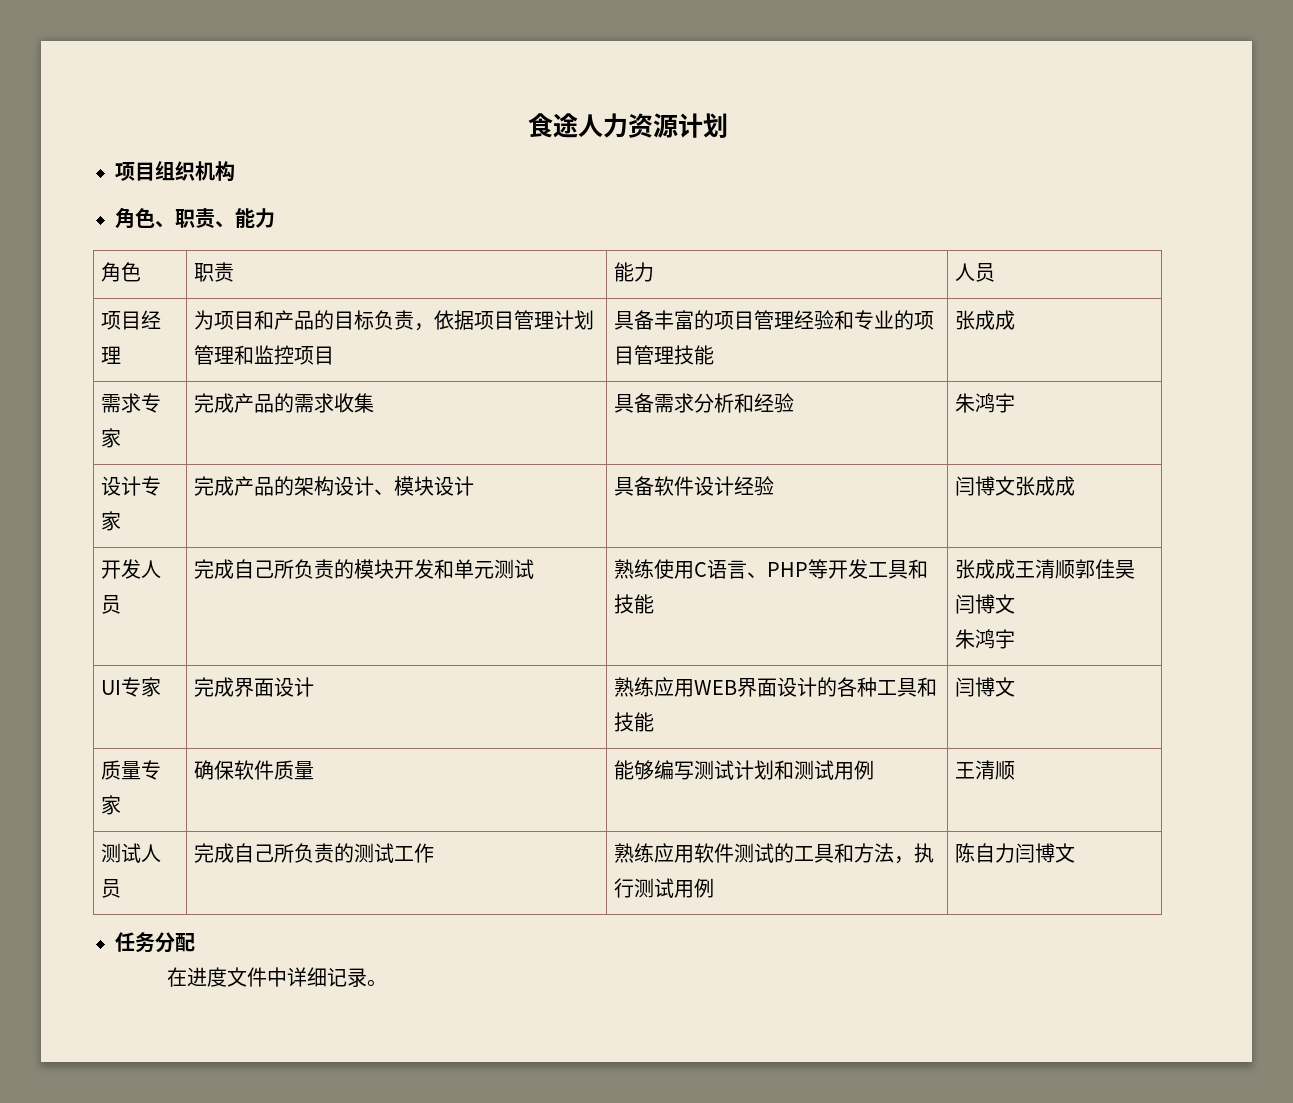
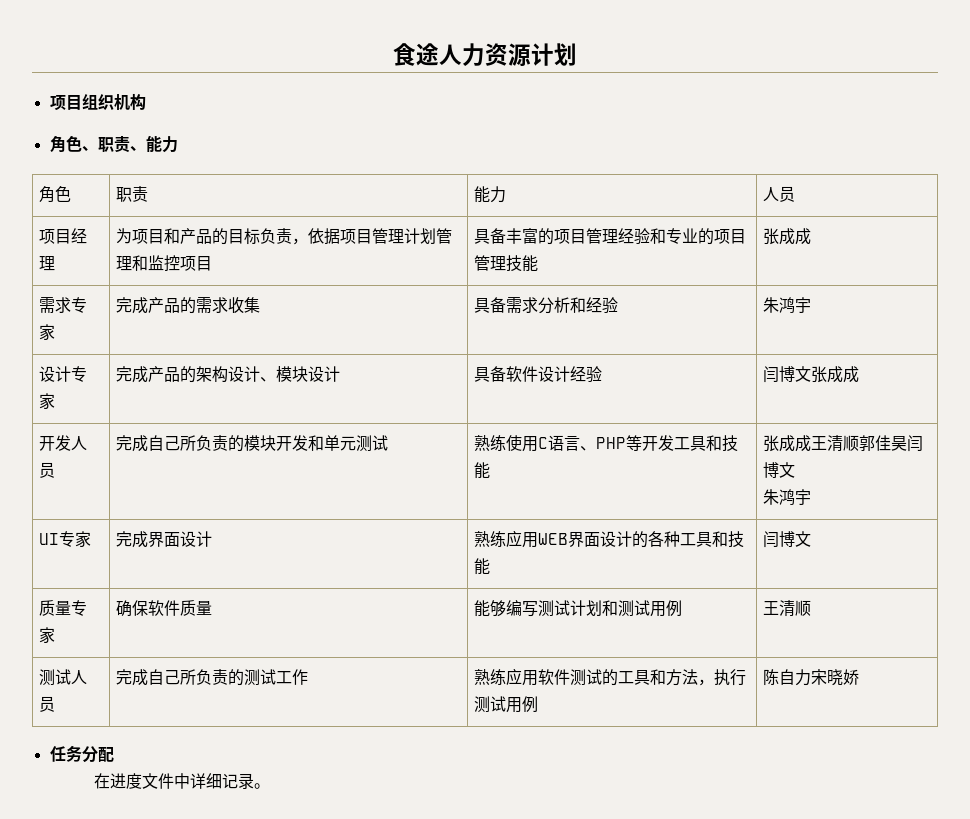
- 测试人员 | 完成自己所负责的测试工作 | 熟练应用软件测试的工具和方法，执行测试用例 | 陈自力闫博文
+ 测试人员 | 完成自己所负责的测试工作 | 熟练应用软件测试的工具和方法，执行测试用例 | 陈自力宋晓娇

